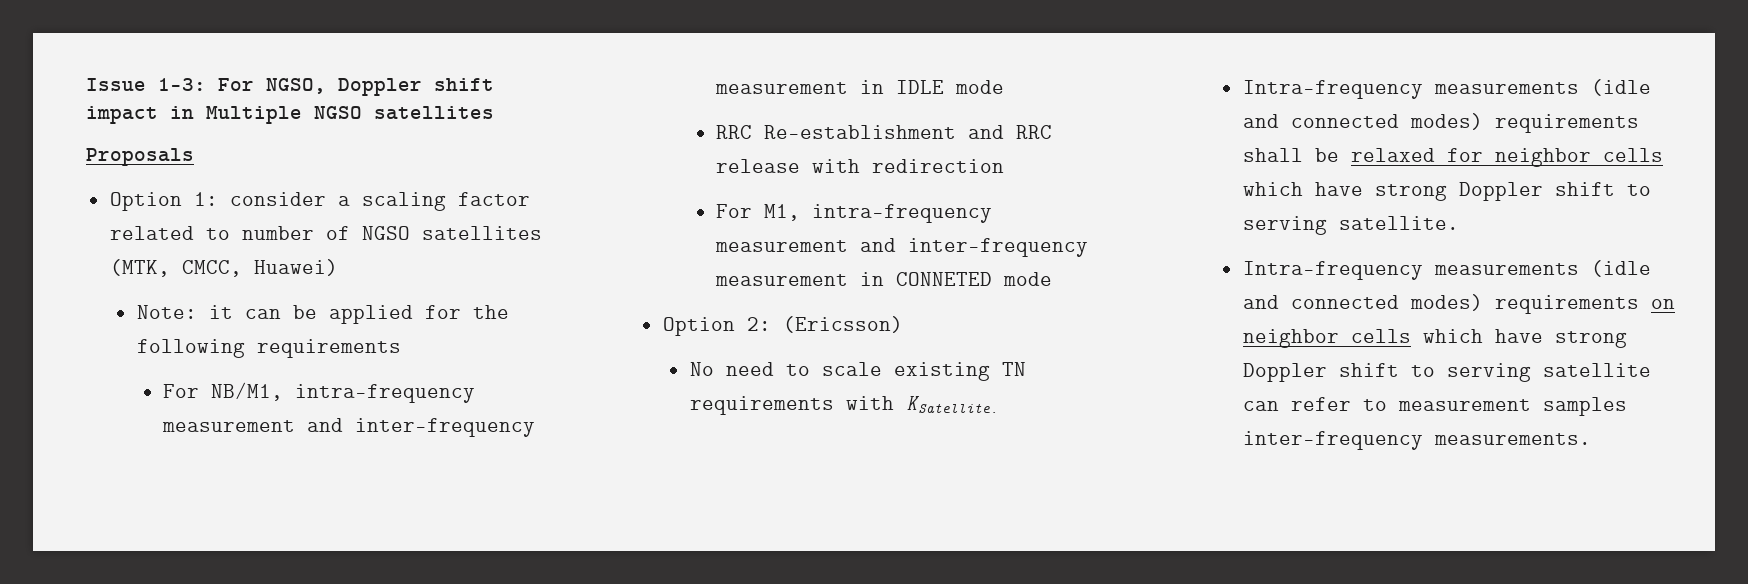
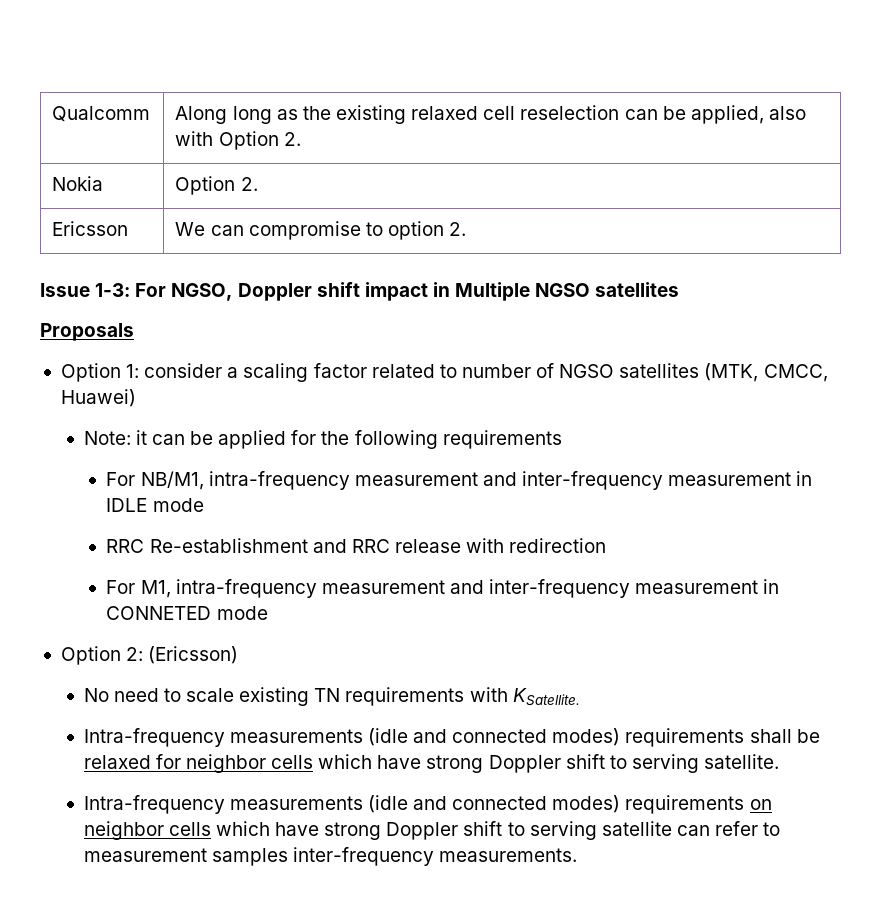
+ Qualcomm | Along long as the existing relaxed cell reselection can be applied, also with Option 2.
+ Nokia | Option 2.
+ Ericsson | We can compromise to option 2.

